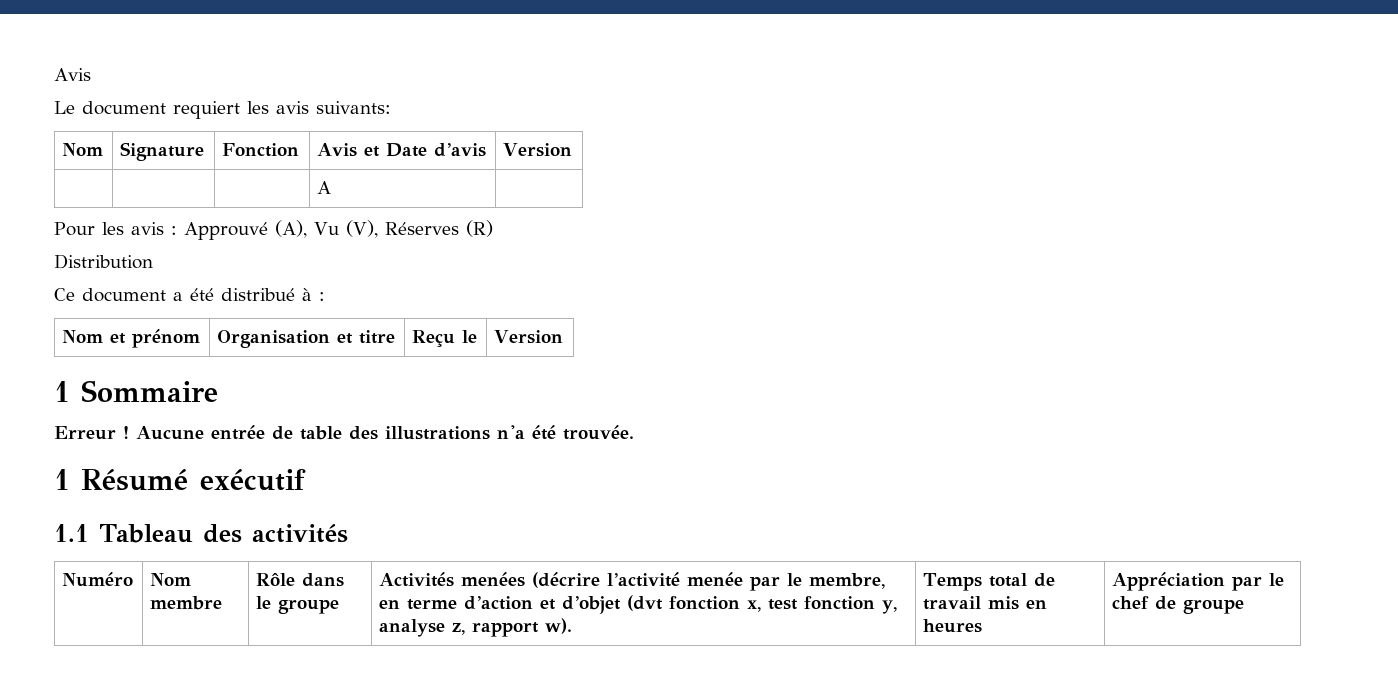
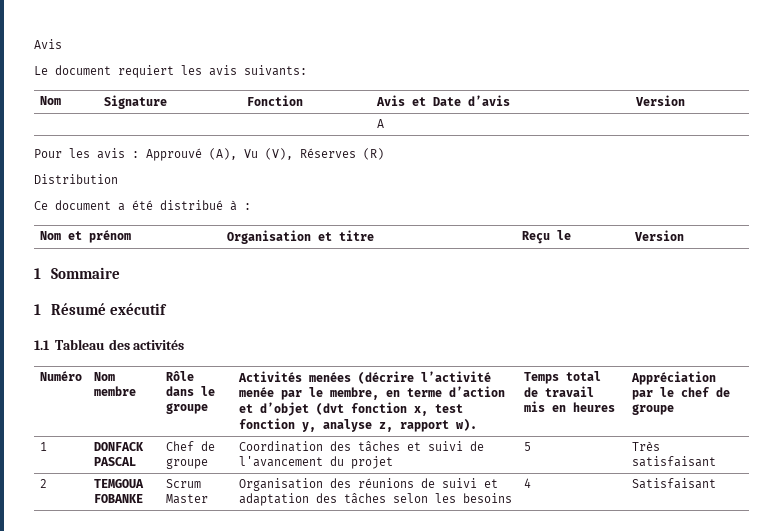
- Erreur ! Aucune entrée de table des illustrations n'a été trouvée.
+ 1 | DONFACK PASCAL | Chef de groupe | Coordination des tâches et suivi de l'avancement du projet | 5 | Très satisfaisant
+ 2 | TEMGOUA FOBANKE | Scrum Master | Organisation des réunions de suivi et adaptation des tâches selon les besoins | 4 | Satisfaisant

